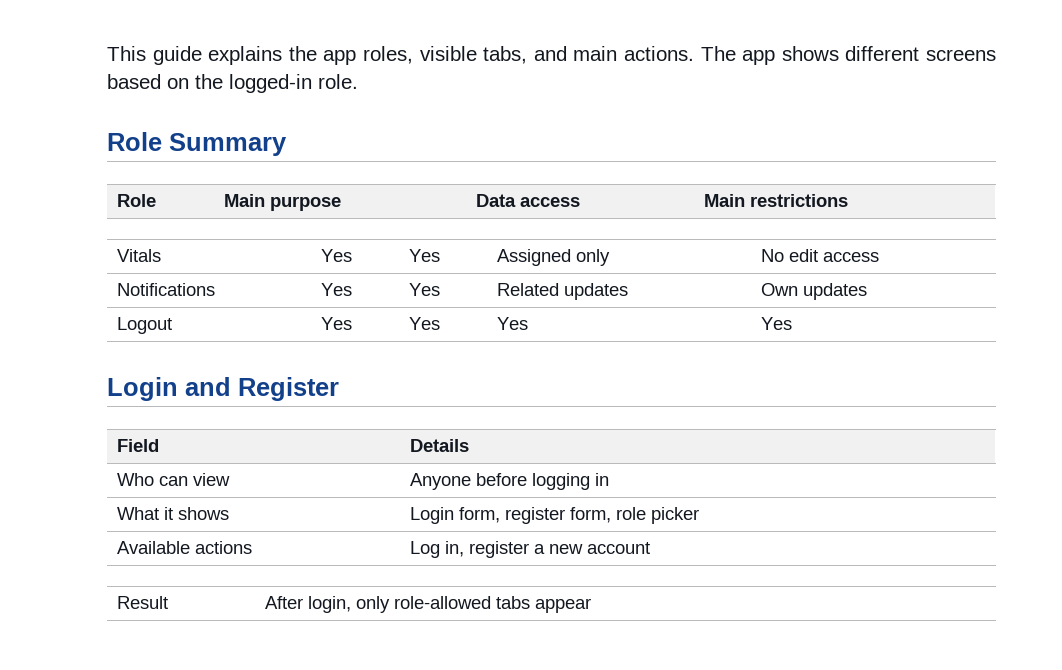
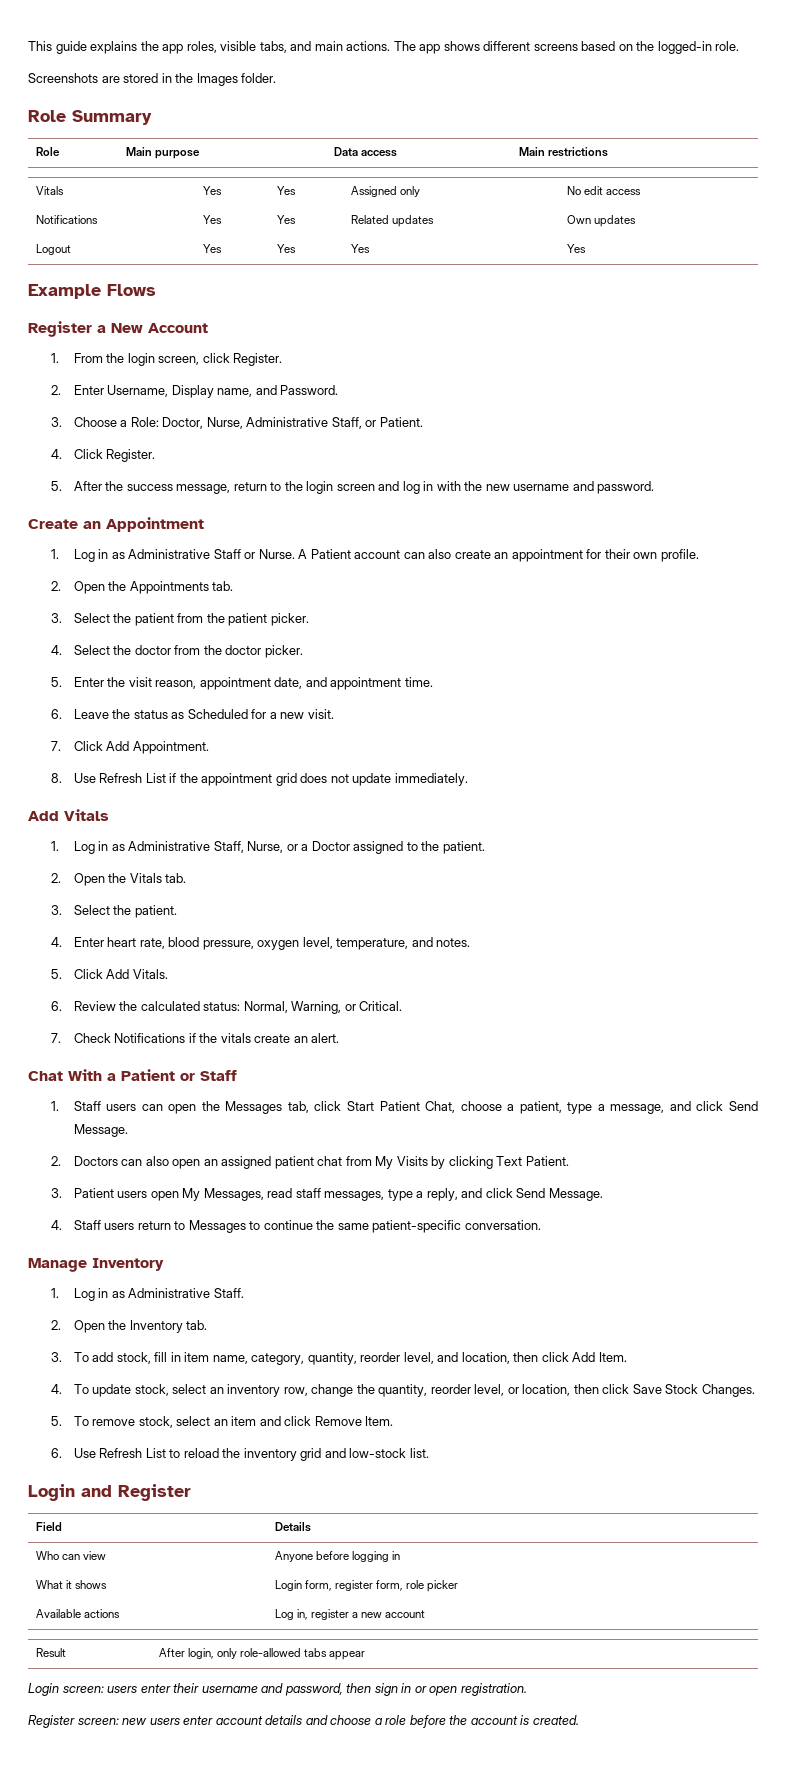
+ Screenshots are stored in the Images folder.
+ Example Flows
+ Register a New Account
+ 1. From the login screen, click Register.
+ 2. Enter Username, Display name, and Password.
+ 3. Choose a Role: Doctor, Nurse, Administrative Staff, or Patient.
+ 4. Click Register.
+ 5. After the success message, return to the login screen and log in with the new username and password.
+ Create an Appointment
+ 1. Log in as Administrative Staff or Nurse. A Patient account can also create an appointment for their own profile.
+ 2. Open the Appointments tab.
+ 3. Select the patient from the patient picker.
+ 4. Select the doctor from the doctor picker.
+ 5. Enter the visit reason, appointment date, and appointment time.
+ 6. Leave the status as Scheduled for a new visit.
+ 7. Click Add Appointment.
+ 8. Use Refresh List if the appointment grid does not update immediately.
+ Add Vitals
+ 1. Log in as Administrative Staff, Nurse, or a Doctor assigned to the patient.
+ 2. Open the Vitals tab.
+ 3. Select the patient.
+ 4. Enter heart rate, blood pressure, oxygen level, temperature, and notes.
+ 5. Click Add Vitals.
+ 6. Review the calculated status: Normal, Warning, or Critical.
+ 7. Check Notifications if the vitals create an alert.
+ Chat With a Patient or Staff
+ 1. Staff users can open the Messages tab, click Start Patient Chat, choose a patient, type a message, and click Send Message.
+ 2. Doctors can also open an assigned patient chat from My Visits by clicking Text Patient.
+ 3. Patient users open My Messages, read staff messages, type a reply, and click Send Message.
+ 4. Staff users return to Messages to continue the same patient-specific conversation.
+ Manage Inventory
+ 1. Log in as Administrative Staff.
+ 2. Open the Inventory tab.
+ 3. To add stock, fill in item name, category, quantity, reorder level, and location, then click Add Item.
+ 4. To update stock, select an inventory row, change the quantity, reorder level, or location, then click Save Stock Changes.
+ 5. To remove stock, select an item and click Remove Item.
+ 6. Use Refresh List to reload the inventory grid and low-stock list.
+ Login screen: users enter their username and password, then sign in or open registration.
+ Register screen: new users enter account details and choose a role before the account is created.

